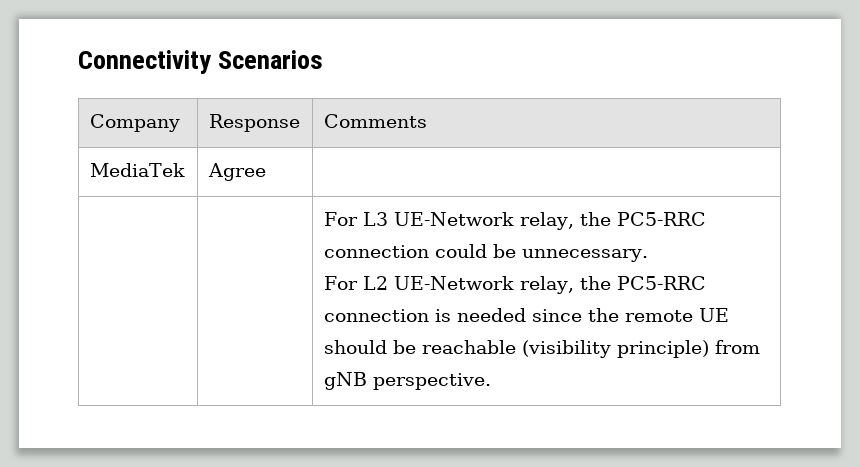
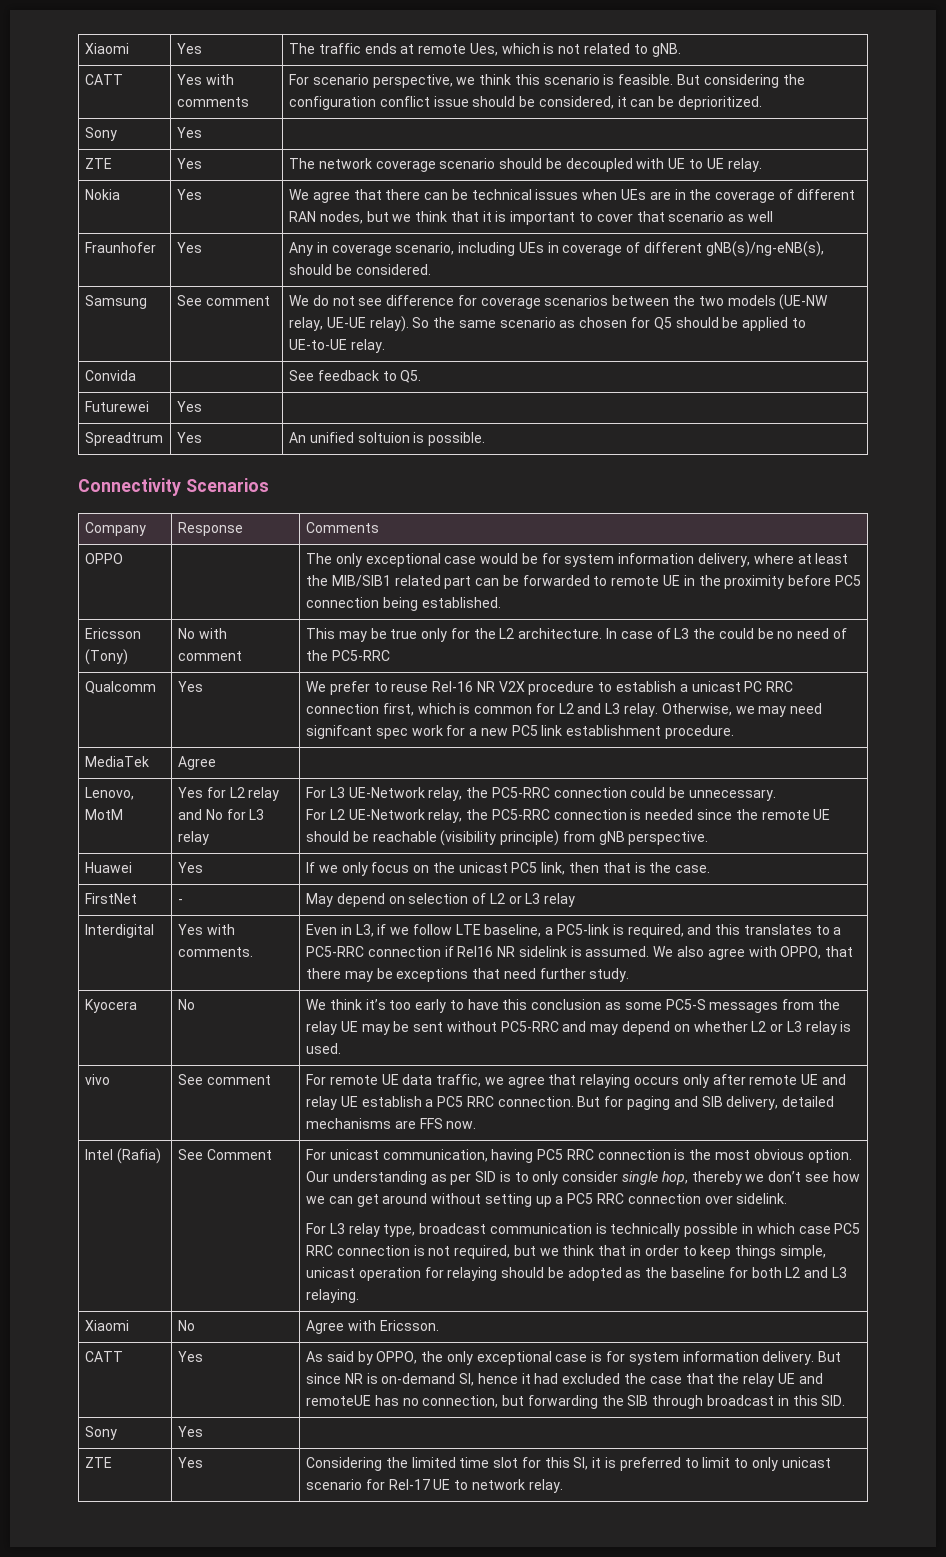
+ Xiaomi | Yes | The traffic ends at remote Ues, which is not related to gNB.
+ CATT | Yes with comments | For scenario perspective, we think this scenario is feasible. But considering the configuration conflict issue should be considered, it can be deprioritized.
+ Sony | Yes |
+ ZTE | Yes | The network coverage scenario should be decoupled with UE to UE relay.
+ Nokia | Yes | We agree that there can be technical issues when UEs are in the coverage of different RAN nodes, but we think that it is important to cover that scenario as well
+ Fraunhofer | Yes | Any in coverage scenario, including UEs in coverage of different gNB(s)/ng-eNB(s), should be considered.
+ Samsung | See comment | We do not see difference for coverage scenarios between the two models (UE-NW relay, UE-UE relay). So the same scenario as chosen for Q5 should be applied to UE-to-UE relay.
+ Convida | | See feedback to Q5.
+ Futurewei | Yes |
+ Spreadtrum | Yes | An unified soltuion is possible.
+ OPPO | | The only exceptional case would be for system information delivery, where at least the MIB/SIB1 related part can be forwarded to remote UE in the proximity before PC5 connection being established.
+ Ericsson (Tony) | No with comment | This may be true only for the L2 architecture. In case of L3 the could be no need of the PC5-RRC
+ Qualcomm | Yes | We prefer to reuse Rel-16 NR V2X procedure to establish a unicast PC RRC connection first, which is common for L2 and L3 relay. Otherwise, we may need signifcant spec work for a new PC5 link establishment procedure.
  MediaTek | Agree |
- | | For L3 UE-Network relay, the PC5-RRC connection could be unnecessary.
+ Lenovo, MotM | Yes for L2 relay and No for L3 relay | For L3 UE-Network relay, the PC5-RRC connection could be unnecessary.
+ Huawei | Yes | If we only focus on the unicast PC5 link, then that is the case.
+ FirstNet | - | May depend on selection of L2 or L3 relay
+ Interdigital | Yes with comments. | Even in L3, if we follow LTE baseline, a PC5-link is required, and this translates to a PC5-RRC connection if Rel16 NR sidelink is assumed. We also agree with OPPO, that there may be exceptions that need further study.
+ Kyocera | No | We think it’s too early to have this conclusion as some PC5-S messages from the relay UE may be sent without PC5-RRC and may depend on whether L2 or L3 relay is used.
+ vivo | See comment | For remote UE data traffic, we agree that relaying occurs only after remote UE and relay UE establish a PC5 RRC connection. But for paging and SIB delivery, detailed mechanisms are FFS now.
+ Intel (Rafia) | See Comment | For unicast communication, having PC5 RRC connection is the most obvious option. Our understanding as per SID is to only consider single hop, thereby we don’t see how we can get around without setting up a PC5 RRC connection over sidelink.
+ For L3 relay type, broadcast communication is technically possible in which case PC5 RRC connection is not required, but we think that in order to keep things simple, unicast operation for relaying should be adopted as the baseline for both L2 and L3 relaying.
+ Xiaomi | No | Agree with Ericsson.
+ CATT | Yes | As said by OPPO, the only exceptional case is for system information delivery. But since NR is on-demand SI, hence it had excluded the case that the relay UE and remoteUE has no connection, but forwarding the SIB through broadcast in this SID.
+ Sony | Yes |
+ ZTE | Yes | Considering the limited time slot for this SI, it is preferred to limit to only unicast scenario for Rel-17 UE to network relay.

